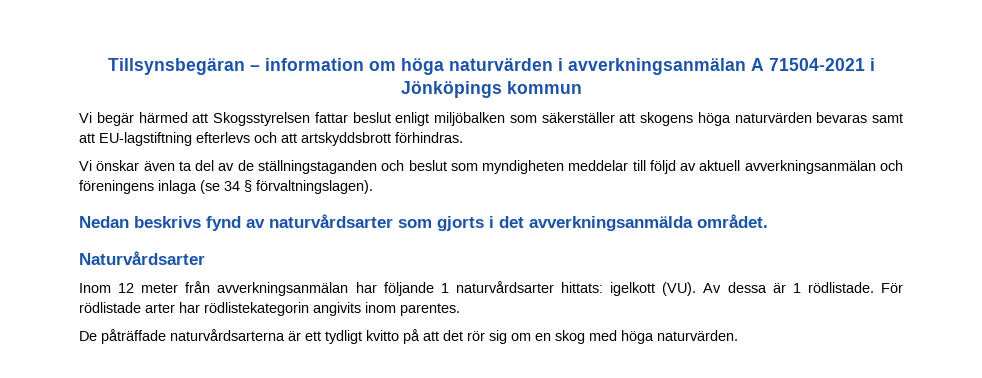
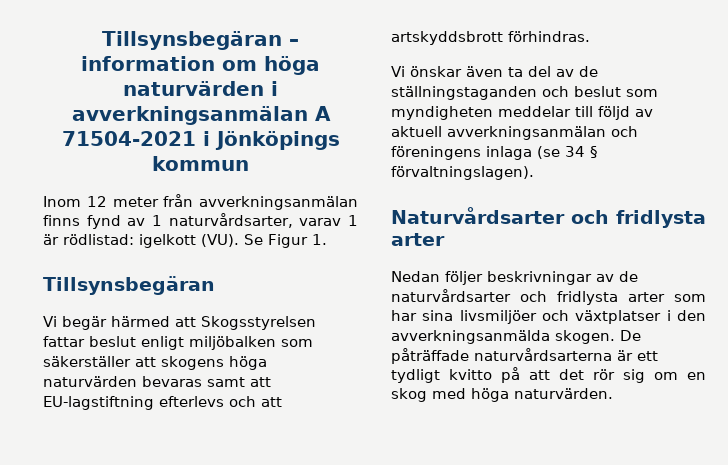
+ Inom 12 meter från avverkningsanmälan finns fynd av 1 naturvårdsarter, varav 1 är rödlistad: igelkott (VU). Se Figur 1.
+ Tillsynsbegäran
- Nedan beskrivs fynd av naturvårdsarter som gjorts i det avverkningsanmälda området.
- Naturvårdsarter
- Inom 12 meter från avverkningsanmälan har följande 1 naturvårdsarter hittats: igelkott (VU). Av dessa är 1 rödlistade. För rödlistade arter har rödlistekategorin angivits inom parentes.
- De påträffade naturvårdsarterna är ett tydligt kvitto på att det rör sig om en skog med höga naturvärden.
+ Naturvårdsarter och fridlysta arter
+ Nedan följer beskrivningar av de naturvårdsarter och fridlysta arter som har sina livsmiljöer och växtplatser i den avverkningsanmälda skogen. De påträffade naturvårdsarterna är ett tydligt kvitto på att det rör sig om en skog med höga naturvärden.

